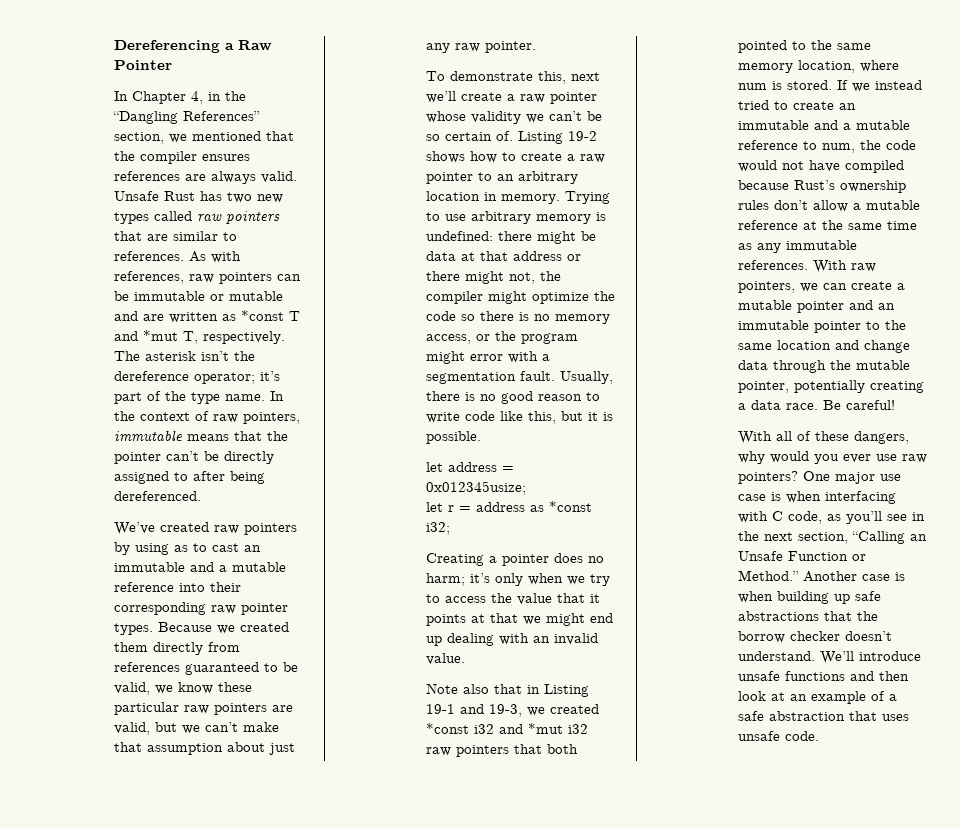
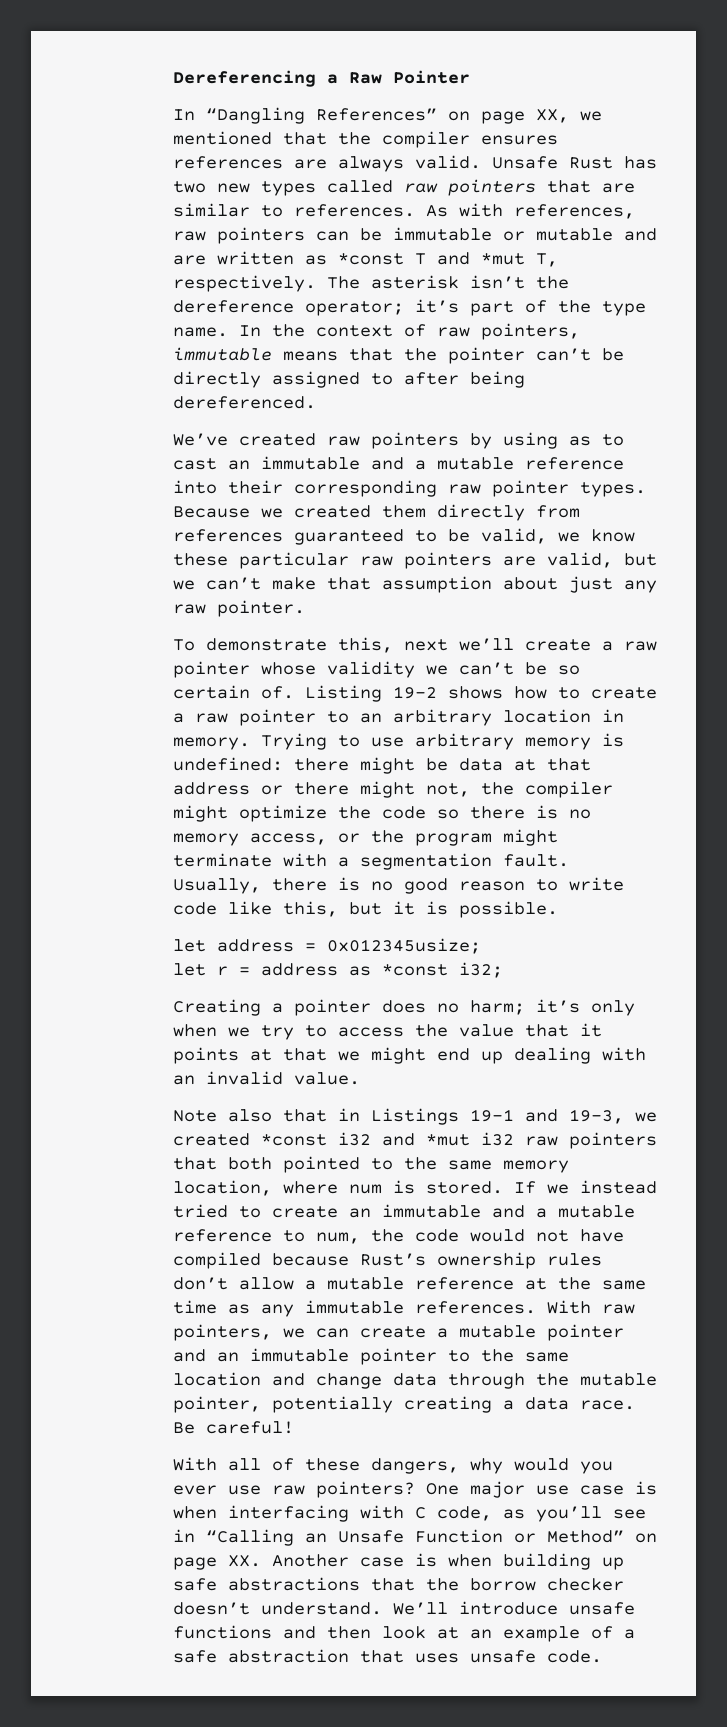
- In Chapter 4, in the “Dangling References” section, we mentioned that the compiler ensures references are always valid.
+ In “Dangling References” on page XX, we mentioned that the compiler ensures references are always valid.
- Trying to use arbitrary memory is undefined: there might be data at that address or there might not, the compiler might optimize the code so there is no memory access, or the program might error with a segmentation fault.
+ Trying to use arbitrary memory is undefined: there might be data at that address or there might not, the compiler might optimize the code so there is no memory access, or the program might terminate with a segmentation fault.
- Note also that in Listing 19-1 and 19-3, we created *const i32 and *mut i32 raw pointers that both pointed to the same memory location, where num is stored.
+ Note also that in Listings 19-1 and 19-3, we created *const i32 and *mut i32 raw pointers that both pointed to the same memory location, where num is stored.
- One major use case is when interfacing with C code, as you’ll see in the next section, “Calling an Unsafe Function or Method.” Another case is when building up safe abstractions that the borrow checker doesn’t understand.
+ One major use case is when interfacing with C code, as you’ll see in “Calling an Unsafe Function or Method” on page XX. Another case is when building up safe abstractions that the borrow checker doesn’t understand.

